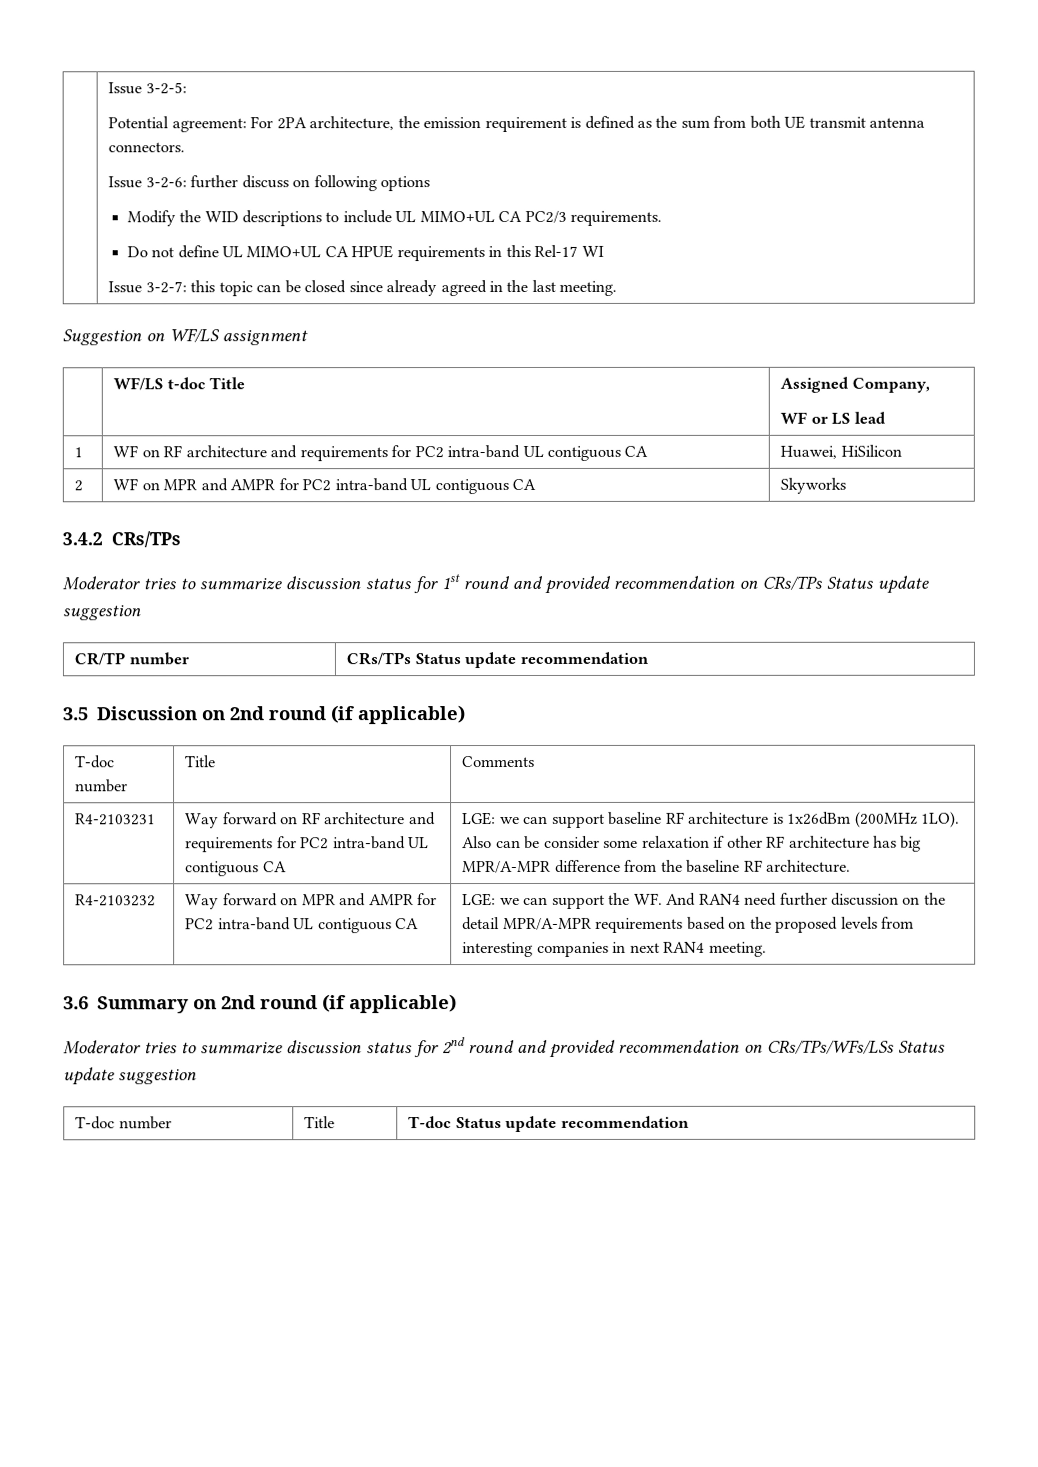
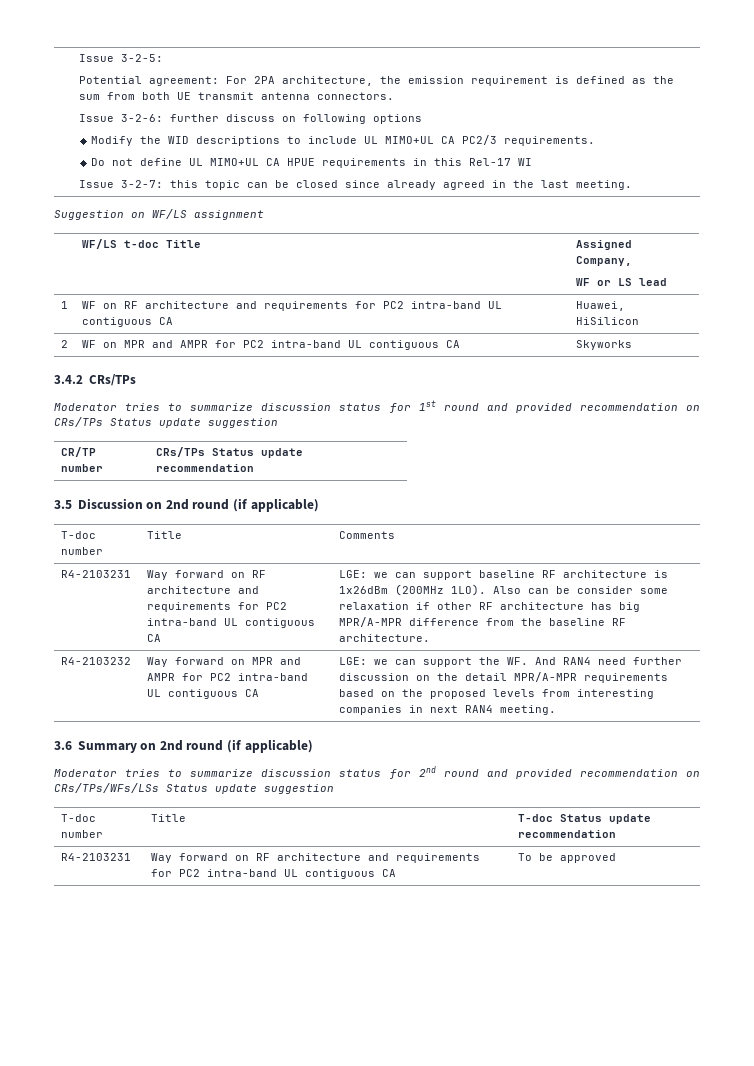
+ R4-2103231 | Way forward on RF architecture and requirements for PC2 intra-band UL contiguous CA | To be approved

